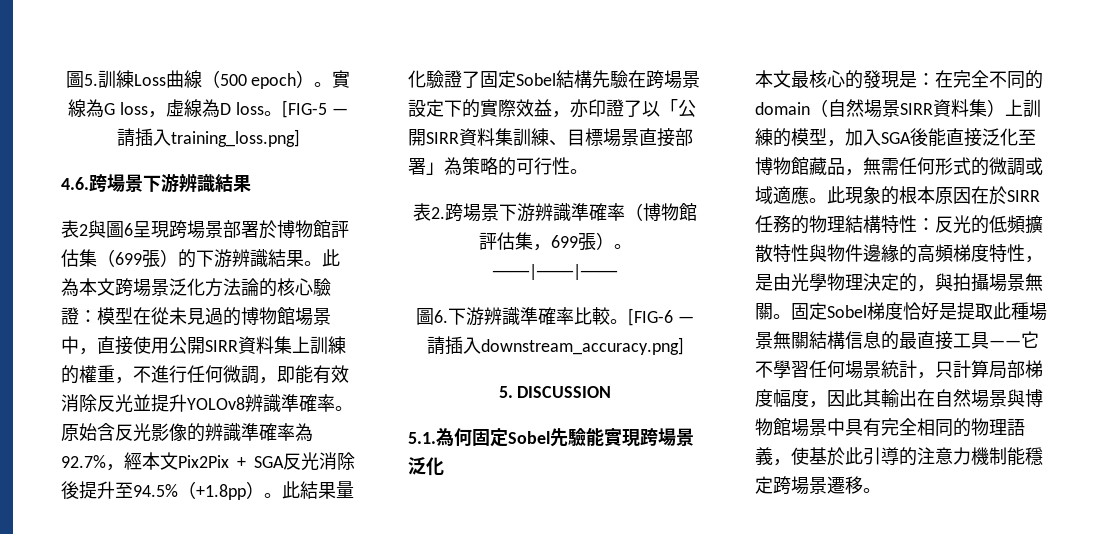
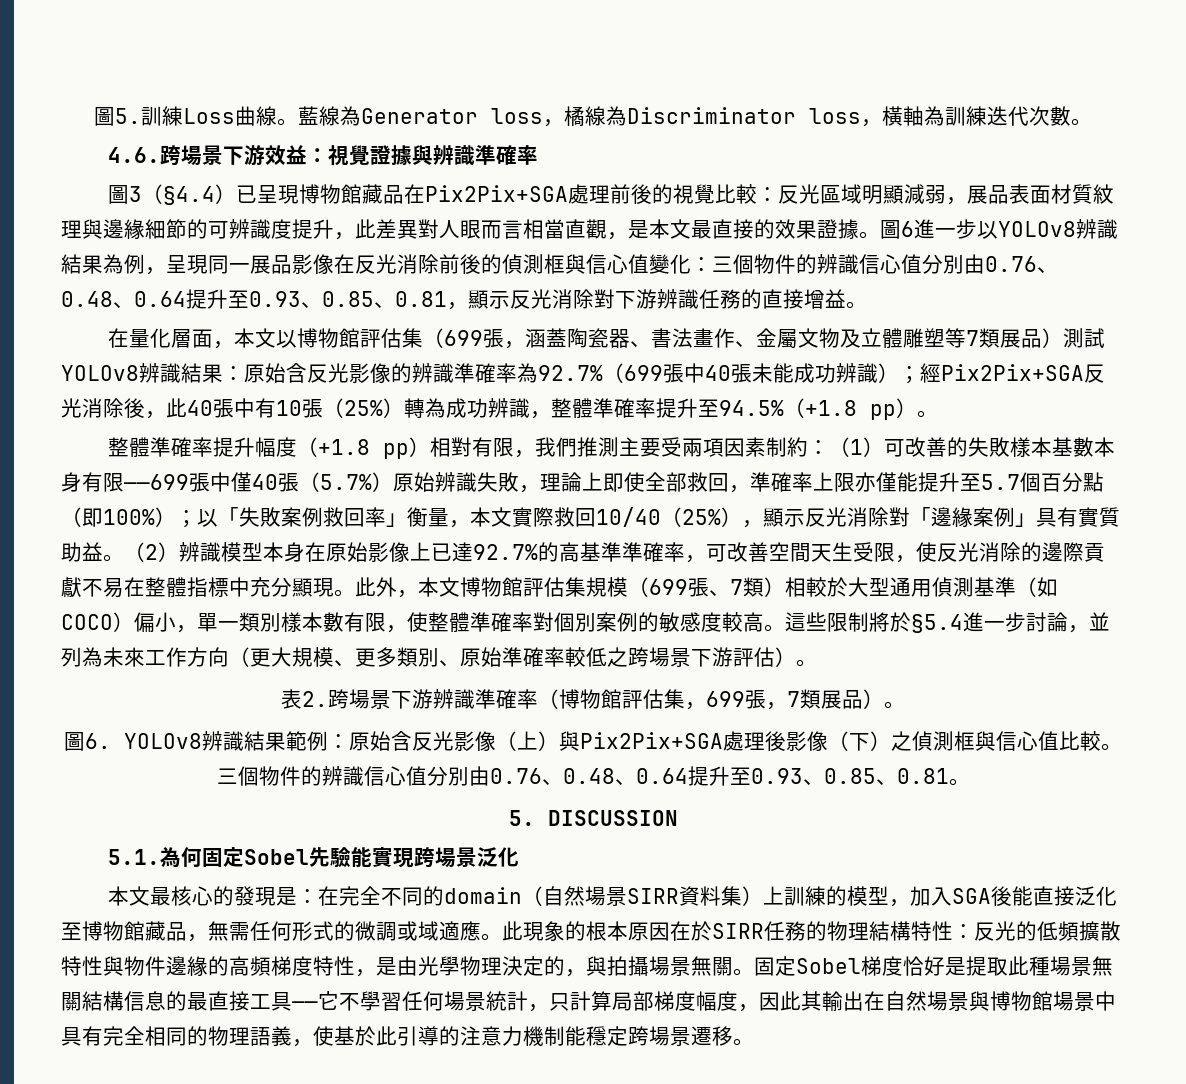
- 圖5.訓練Loss曲線（500 epoch）。實線為G loss，虛線為D loss。[FIG-5 —請插入training_loss.png]
- 4.6.跨場景下游辨識結果
- 表2與圖6呈現跨場景部署於博物館評估集（699張）的下游辨識結果。此為本文跨場景泛化方法論的核心驗證：模型在從未見過的博物館場景中，直接使用公開SIRR資料集上訓練的權重，不進行任何微調，即能有效消除反光並提升YOLOv8辨識準確率。原始含反光影像的辨識準確率為92.7%，經本文Pix2Pix + SGA反光消除後提升至94.5%（+1.8pp）。此結果量化驗證了固定Sobel結構先驗在跨場景設定下的實際效益，亦印證了以「公開SIRR資料集訓練、目標場景直接部署」為策略的可行性。
+ 圖5.訓練Loss曲線。藍線為Generator loss，橘線為Discriminator loss，橫軸為訓練迭代次數。
+ 4.6.跨場景下游效益：視覺證據與辨識準確率
+ 圖3（§4.4）已呈現博物館藏品在Pix2Pix+SGA處理前後的視覺比較：反光區域明顯減弱，展品表面材質紋理與邊緣細節的可辨識度提升，此差異對人眼而言相當直觀，是本文最直接的效果證據。圖6進一步以YOLOv8辨識結果為例，呈現同一展品影像在反光消除前後的偵測框與信心值變化：三個物件的辨識信心值分別由0.76、0.48、0.64提升至0.93、0.85、0.81，顯示反光消除對下游辨識任務的直接增益。
+ 在量化層面，本文以博物館評估集（699張，涵蓋陶瓷器、書法畫作、金屬文物及立體雕塑等7類展品）測試YOLOv8辨識結果：原始含反光影像的辨識準確率為92.7%（699張中40張未能成功辨識）；經Pix2Pix+SGA反光消除後，此40張中有10張（25%）轉為成功辨識，整體準確率提升至94.5%（+1.8 pp）。
+ 整體準確率提升幅度（+1.8 pp）相對有限，我們推測主要受兩項因素制約：（1）可改善的失敗樣本基數本身有限——699張中僅40張（5.7%）原始辨識失敗，理論上即使全部救回，準確率上限亦僅能提升至5.7個百分點（即100%）；以「失敗案例救回率」衡量，本文實際救回10/40（25%），顯示反光消除對「邊緣案例」具有實質助益。（2）辨識模型本身在原始影像上已達92.7%的高基準準確率，可改善空間天生受限，使反光消除的邊際貢獻不易在整體指標中充分顯現。此外，本文博物館評估集規模（699張、7類）相較於大型通用偵測基準（如COCO）偏小，單一類別樣本數有限，使整體準確率對個別案例的敏感度較高。這些限制將於§5.4進一步討論，並列為未來工作方向（更大規模、更多類別、原始準確率較低之跨場景下游評估）。
- 表2.跨場景下游辨識準確率（博物館評估集，699張）。
- ────|────|────
+ 表2.跨場景下游辨識準確率（博物館評估集，699張，7類展品）。
- 圖6.下游辨識準確率比較。[FIG-6 —請插入downstream_accuracy.png]
+ 圖6. YOLOv8辨識結果範例：原始含反光影像（上）與Pix2Pix+SGA處理後影像（下）之偵測框與信心值比較。三個物件的辨識信心值分別由0.76、0.48、0.64提升至0.93、0.85、0.81。

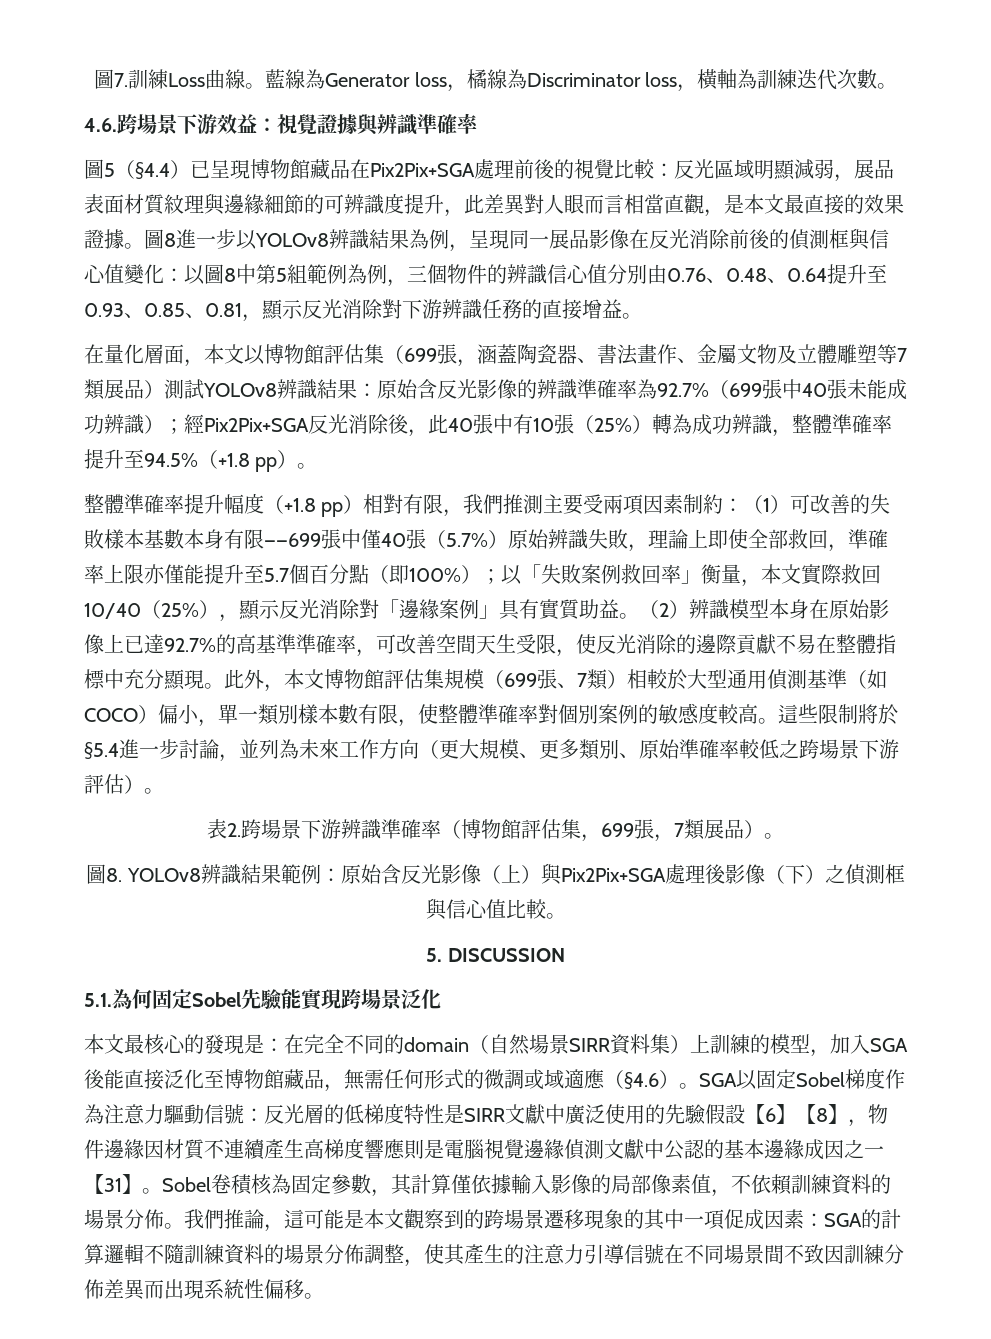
- 圖5.訓練Loss曲線。
+ 圖7.訓練Loss曲線。
- 圖3（§4.4）已呈現博物館藏品在Pix2Pix+SGA處理前後的視覺比較：反光區域明顯減弱，展品表面材質紋理與邊緣細節的可辨識度提升，此差異對人眼而言相當直觀，是本文最直接的效果證據。
+ 圖5（§4.4）已呈現博物館藏品在Pix2Pix+SGA處理前後的視覺比較：反光區域明顯減弱，展品表面材質紋理與邊緣細節的可辨識度提升，此差異對人眼而言相當直觀，是本文最直接的效果證據。
- 圖6進一步以YOLOv8辨識結果為例，呈現同一展品影像在反光消除前後的偵測框與信心值變化：三個物件的辨識信心值分別由0.76、0.48、0.64提升至0.93、0.85、0.81，顯示反光消除對下游辨識任務的直接增益。
+ 圖8進一步以YOLOv8辨識結果為例，呈現同一展品影像在反光消除前後的偵測框與信心值變化：以圖8中第5組範例為例，三個物件的辨識信心值分別由0.76、0.48、0.64提升至0.93、0.85、0.81，顯示反光消除對下游辨識任務的直接增益。
- 圖6. YOLOv8辨識結果範例：原始含反光影像（上）與Pix2Pix+SGA處理後影像（下）之偵測框與信心值比較。三個物件的辨識信心值分別由0.76、0.48、0.64提升至0.93、0.85、0.81。
+ 圖8. YOLOv8辨識結果範例：原始含反光影像（上）與Pix2Pix+SGA處理後影像（下）之偵測框與信心值比較。
- 本文最核心的發現是：在完全不同的domain（自然場景SIRR資料集）上訓練的模型，加入SGA後能直接泛化至博物館藏品，無需任何形式的微調或域適應。此現象的根本原因在於SIRR任務的物理結構特性：反光的低頻擴散特性與物件邊緣的高頻梯度特性，是由光學物理決定的，與拍攝場景無關。固定Sobel梯度恰好是提取此種場景無關結構信息的最直接工具——它不學習任何場景統計，只計算局部梯度幅度，因此其輸出在自然場景與博物館場景中具有完全相同的物理語義，使基於此引導的注意力機制能穩定跨場景遷移。
+ 本文最核心的發現是：在完全不同的domain（自然場景SIRR資料集）上訓練的模型，加入SGA後能直接泛化至博物館藏品，無需任何形式的微調或域適應（§4.6）。SGA以固定Sobel梯度作為注意力驅動信號：反光層的低梯度特性是SIRR文獻中廣泛使用的先驗假設【6】【8】，物件邊緣因材質不連續產生高梯度響應則是電腦視覺邊緣偵測文獻中公認的基本邊緣成因之一【31】。Sobel卷積核為固定參數，其計算僅依據輸入影像的局部像素值，不依賴訓練資料的場景分佈。我們推論，這可能是本文觀察到的跨場景遷移現象的其中一項促成因素：SGA的計算邏輯不隨訓練資料的場景分佈調整，使其產生的注意力引導信號在不同場景間不致因訓練分佈差異而出現系統性偏移。

